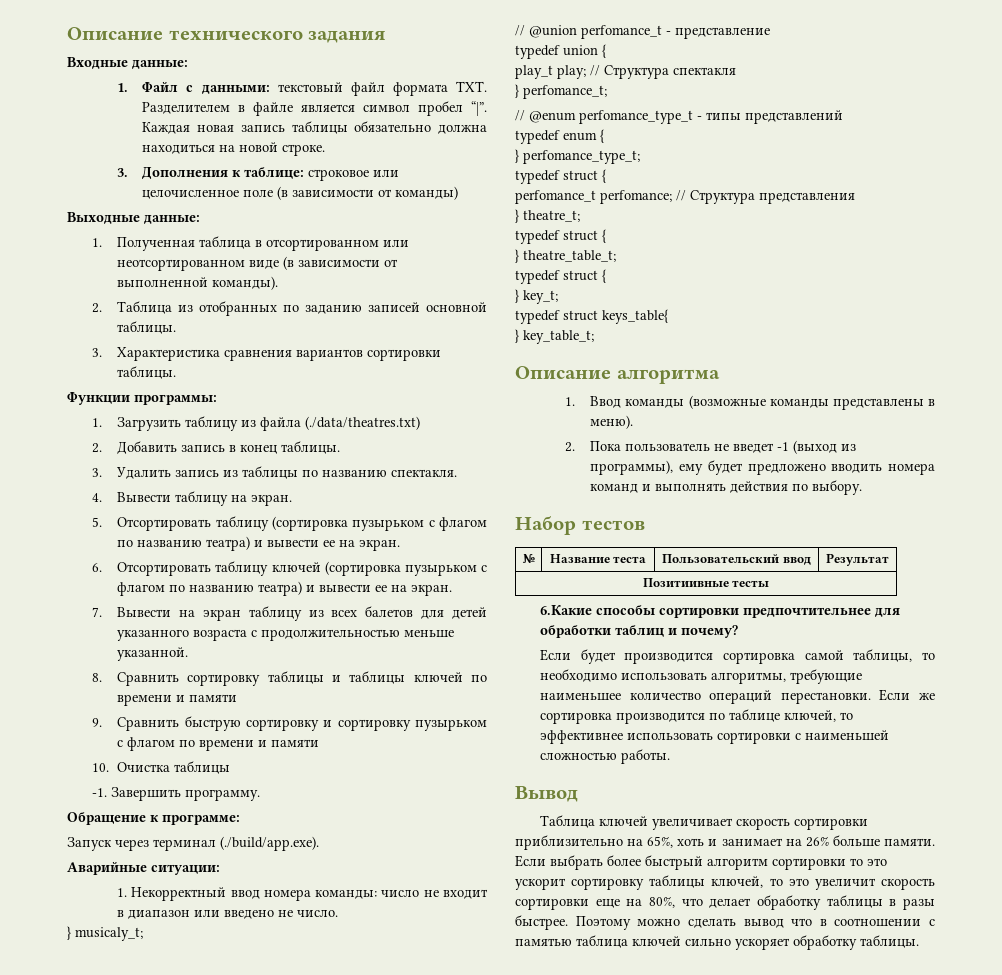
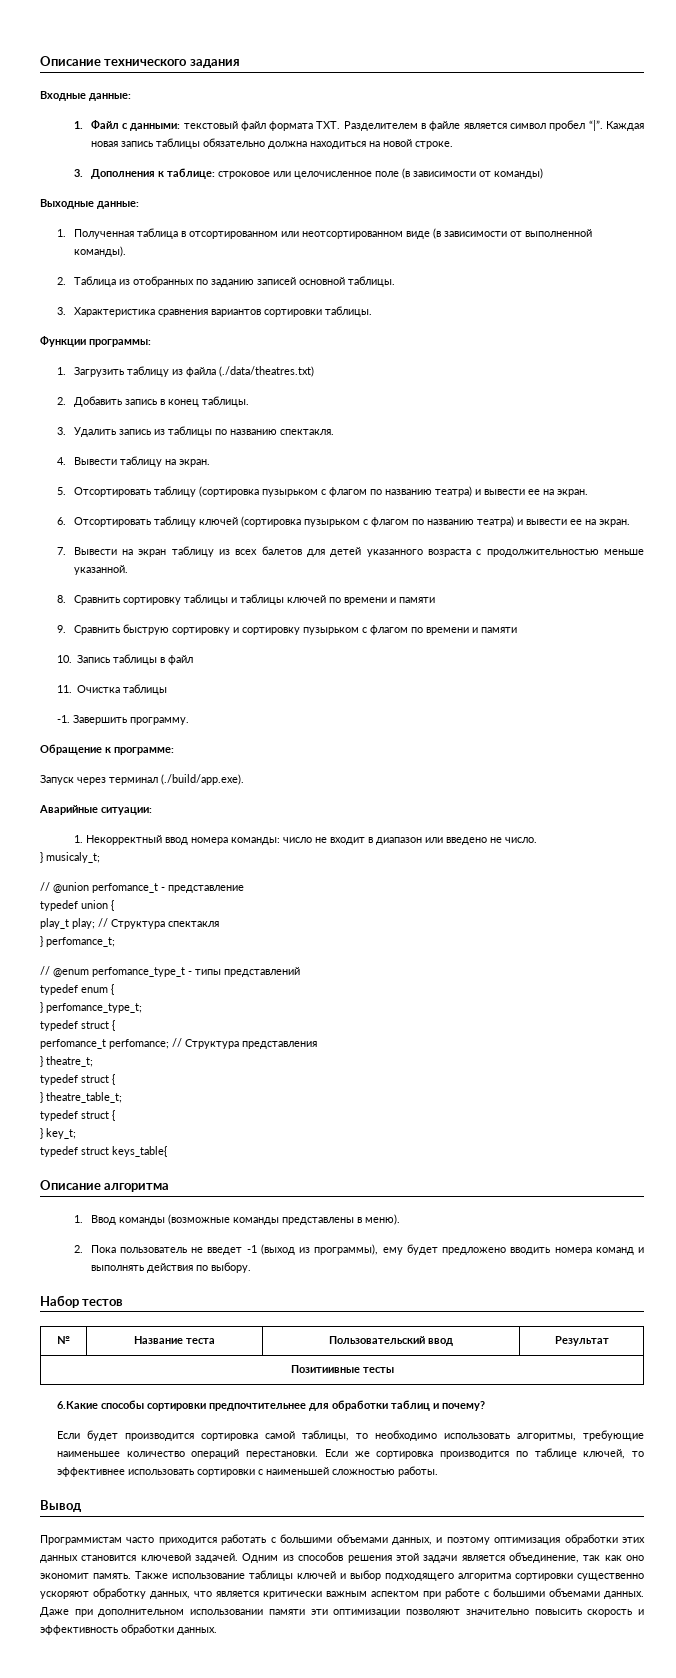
- 10. Очистка таблицы
+ 10. Запись таблицы в файл
+ 11. Очистка таблицы
- } key_table_t;
- Таблица ключей увеличивает скорость сортировки приблизительно на 65%, хоть и занимает на 26% больше памяти. Если выбрать более быстрый алгоритм сортировки то это ускорит сортировку таблицы ключей, то это увеличит скорость сортировки еще на 80%, что делает обработку таблицы в разы быстрее. Поэтому можно сделать вывод что в соотношении с памятью таблица ключей сильно ускоряет обработку таблицы.
+ Программистам часто приходится работать с большими объемами данных, и поэтому оптимизация обработки этих данных становится ключевой задачей. Одним из способов решения этой задачи является объединение, так как оно экономит память. Также использование таблицы ключей и выбор подходящего алгоритма сортировки существенно ускоряют обработку данных, что является критически важным аспектом при работе с большими объемами данных. Даже при дополнительном использовании памяти эти оптимизации позволяют значительно повысить скорость и эффективность обработки данных.

